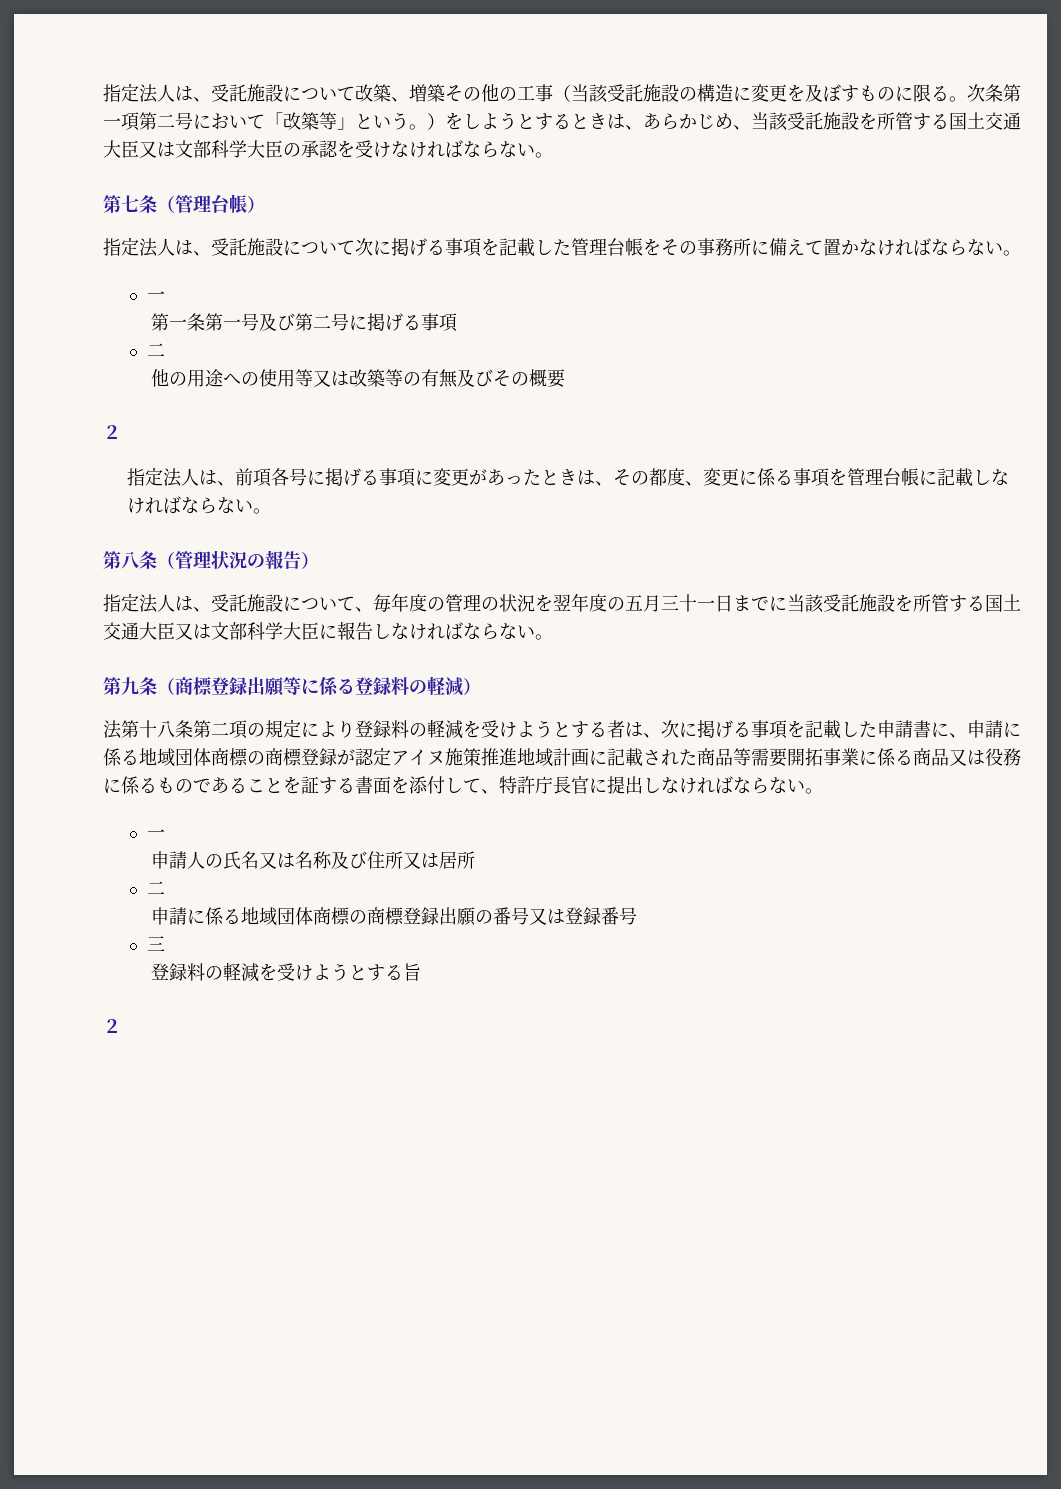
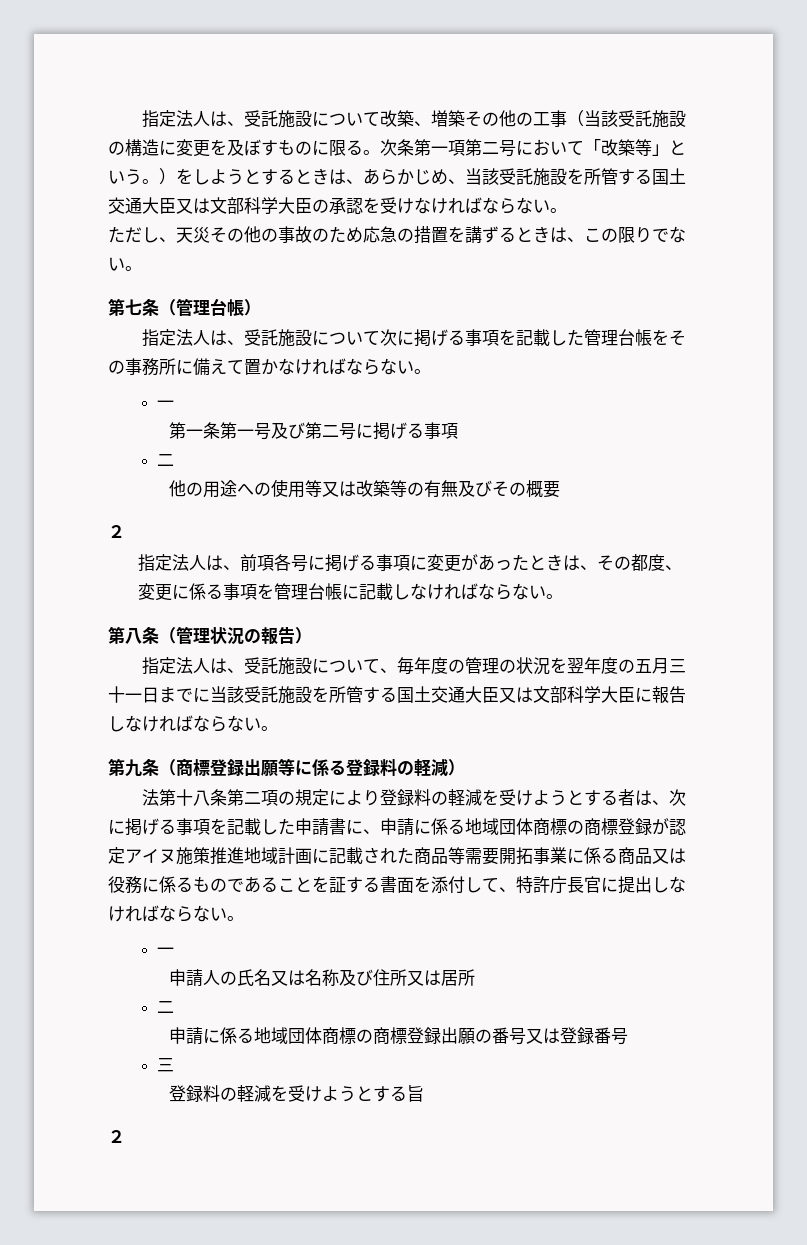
+ ただし、天災その他の事故のため応急の措置を講ずるときは、この限りでない。

